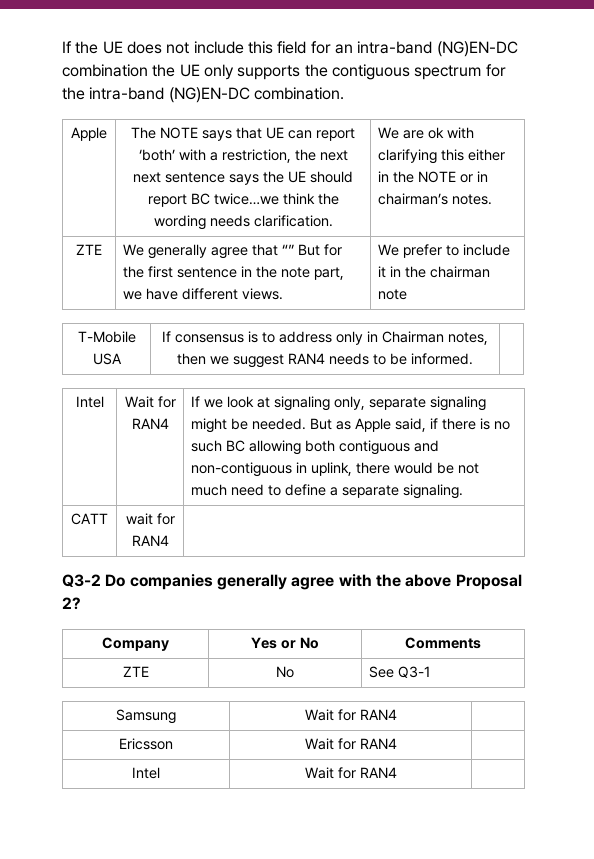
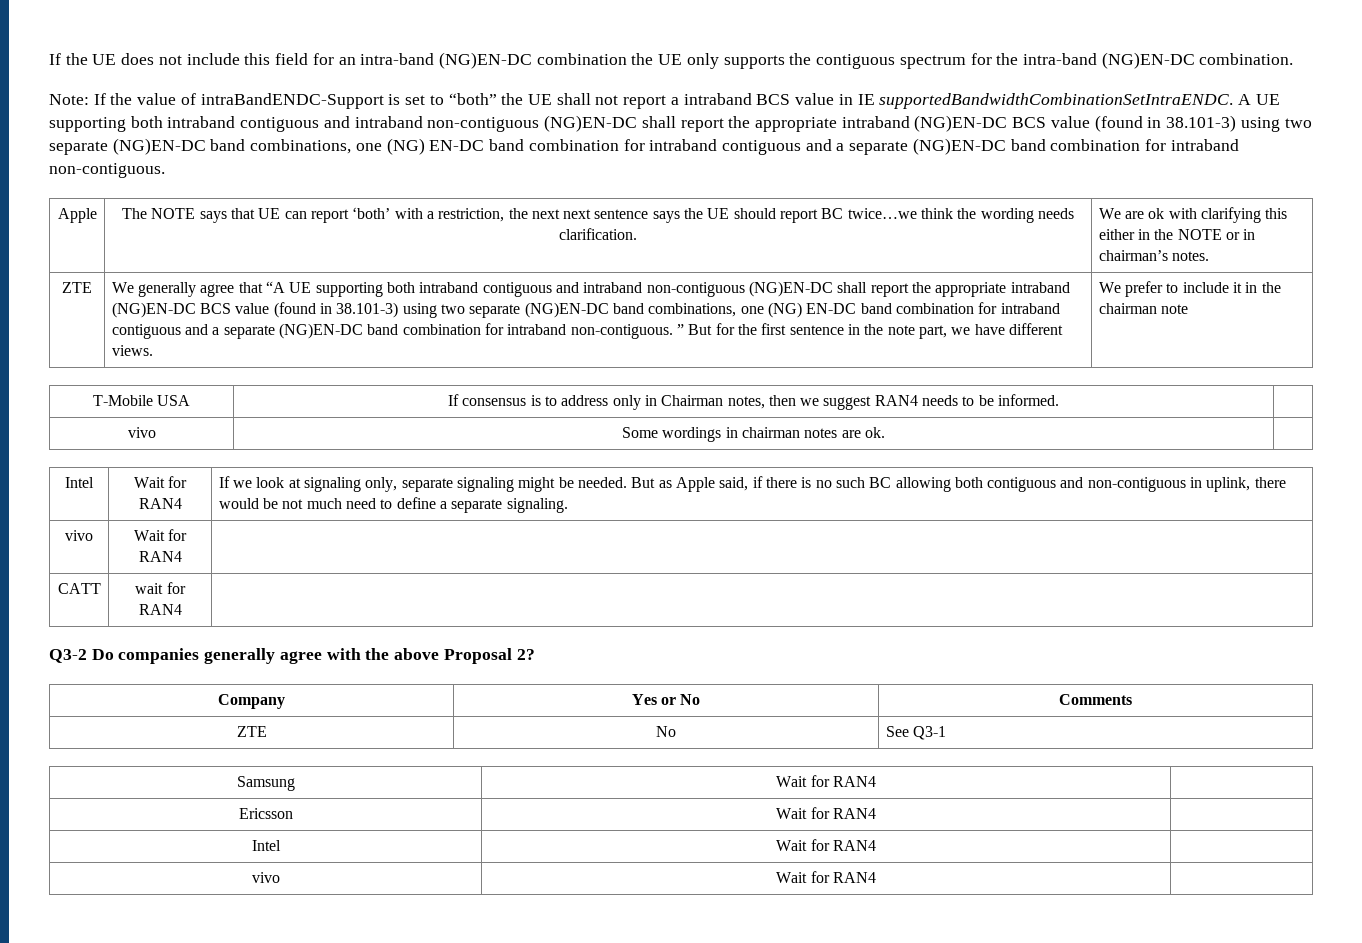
+ Note: If the value of intraBandENDC-Support is set to “both” the UE shall not report a intraband BCS value in IE supportedBandwidthCombinationSetIntraENDC. A UE supporting both intraband contiguous and intraband non-contiguous (NG)EN-DC shall report the appropriate intraband (NG)EN-DC BCS value (found in 38.101-3) using two separate (NG)EN-DC band combinations, one (NG) EN-DC band combination for intraband contiguous and a separate (NG)EN-DC band combination for intraband non-contiguous.
- We generally agree that “” But for the first sentence in the note part, we have different views.
+ We generally agree that “A UE supporting both intraband contiguous and intraband non-contiguous (NG)EN-DC shall report the appropriate intraband (NG)EN-DC BCS value (found in 38.101-3) using two separate (NG)EN-DC band combinations, one (NG) EN-DC band combination for intraband contiguous and a separate (NG)EN-DC band combination for intraband non-contiguous. ” But for the first sentence in the note part, we have different views.
+ vivo | Some wordings in chairman notes are ok. |
  But as Apple said, if there is no such BC allowing both contiguous and non-contiguous in uplink, there would be not much need to define a separate signaling.
+ vivo | Wait for RAN4 |
  Ericsson | Wait for RAN4 |
  Intel | Wait for RAN4 |
+ vivo | Wait for RAN4 |

